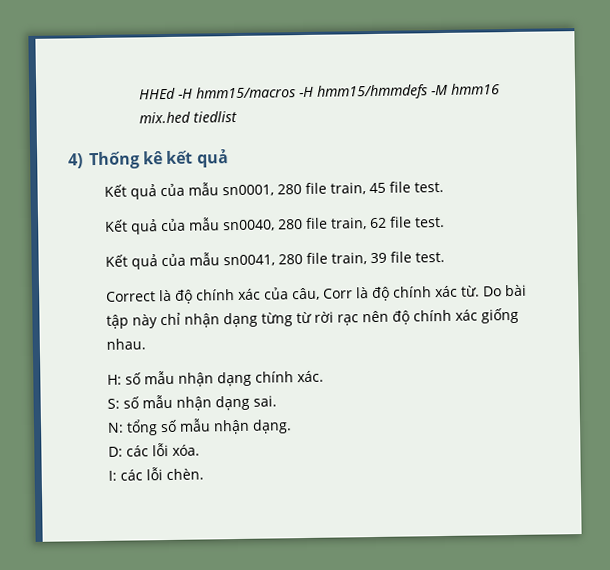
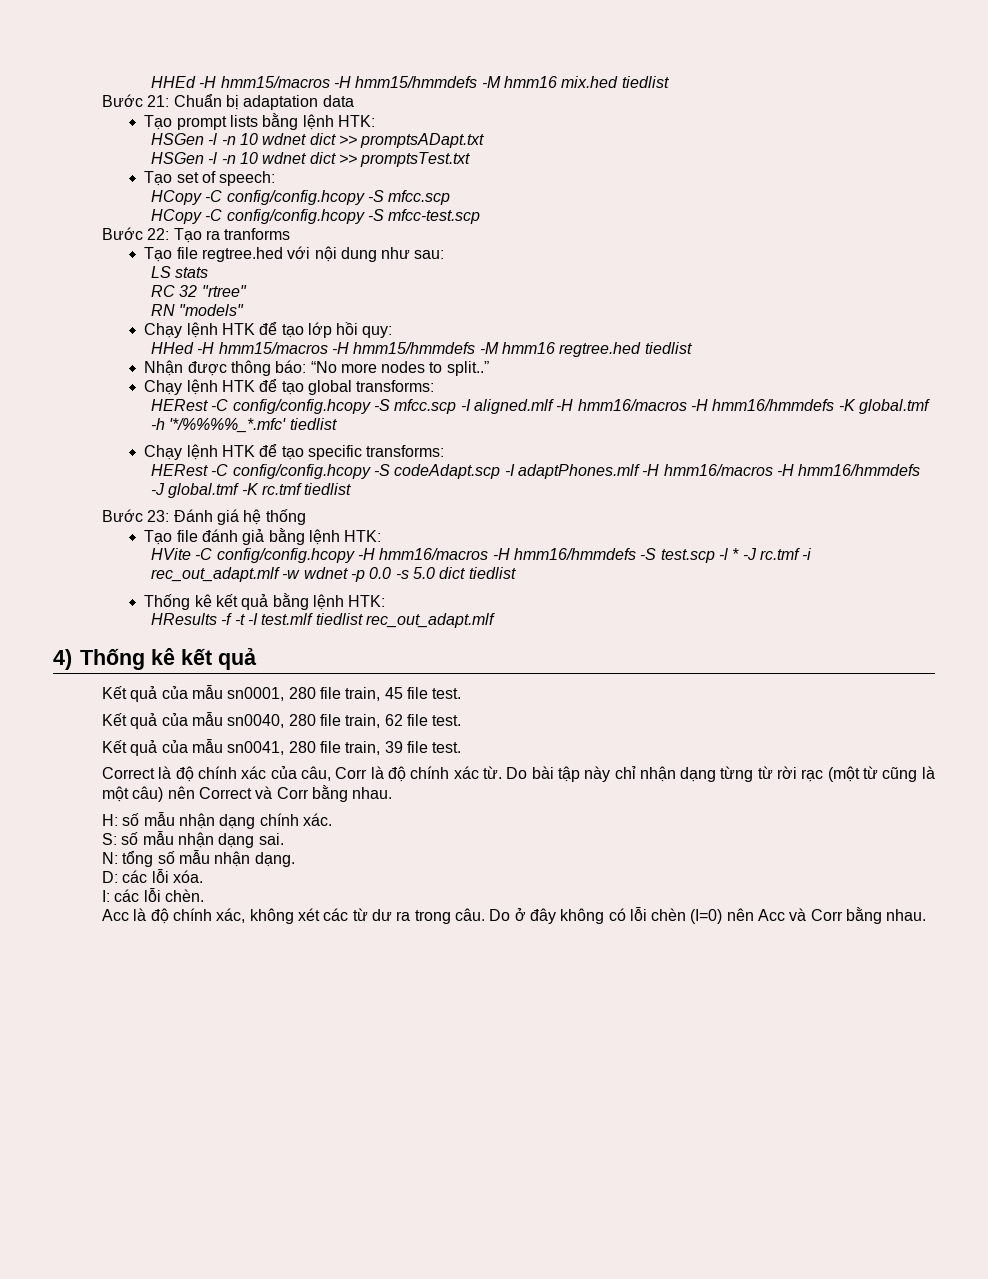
+ Bước 21: Chuẩn bị adaptation data
+ Tạo prompt lists bằng lệnh HTK:
+ HSGen -l -n 10 wdnet dict >> promptsADapt.txt
+ HSGen -l -n 10 wdnet dict >> promptsTest.txt
+ Tạo set of speech:
+ HCopy -C config/config.hcopy -S mfcc.scp
+ HCopy -C config/config.hcopy -S mfcc-test.scp
+ Bước 22: Tạo ra tranforms
+ Tạo file regtree.hed với nội dung như sau:
+ LS stats
+ RC 32 "rtree"
+ RN "models"
+ Chạy lệnh HTK để tạo lớp hồi quy:
+ HHed -H hmm15/macros -H hmm15/hmmdefs -M hmm16 regtree.hed tiedlist
+ Nhận được thông báo: “No more nodes to split..”
+ Chạy lệnh HTK để tạo global transforms:
+ HERest -C config/config.hcopy -S mfcc.scp -I aligned.mlf -H hmm16/macros -H hmm16/hmmdefs -K global.tmf -h '*/%%%%_*.mfc' tiedlist
+ Chạy lệnh HTK để tạo specific transforms:
+ HERest -C config/config.hcopy -S codeAdapt.scp -I adaptPhones.mlf -H hmm16/macros -H hmm16/hmmdefs -J global.tmf -K rc.tmf tiedlist
+ Bước 23: Đánh giá hệ thống
+ Tạo file đánh giả bằng lệnh HTK:
+ HVite -C config/config.hcopy -H hmm16/macros -H hmm16/hmmdefs -S test.scp -l * -J rc.tmf -i rec_out_adapt.mlf -w wdnet -p 0.0 -s 5.0 dict tiedlist
+ Thống kê kết quả bằng lệnh HTK:
+ HResults -f -t -I test.mlf tiedlist rec_out_adapt.mlf
- Do bài tập này chỉ nhận dạng từng từ rời rạc nên độ chính xác giống nhau.
+ Do bài tập này chỉ nhận dạng từng từ rời rạc (một từ cũng là một câu) nên Correct và Corr bằng nhau.
+ Acc là độ chính xác, không xét các từ dư ra trong câu. Do ở đây không có lỗi chèn (I=0) nên Acc và Corr bằng nhau.

